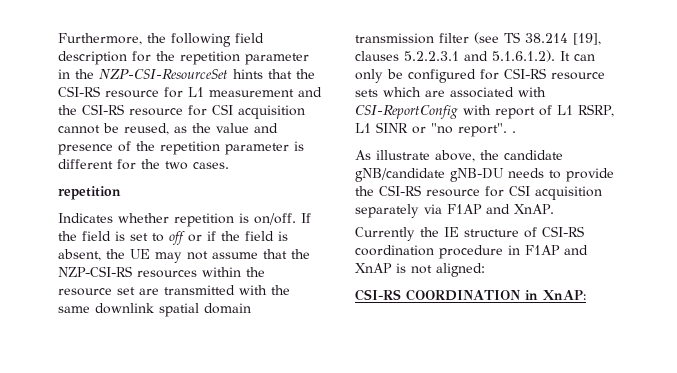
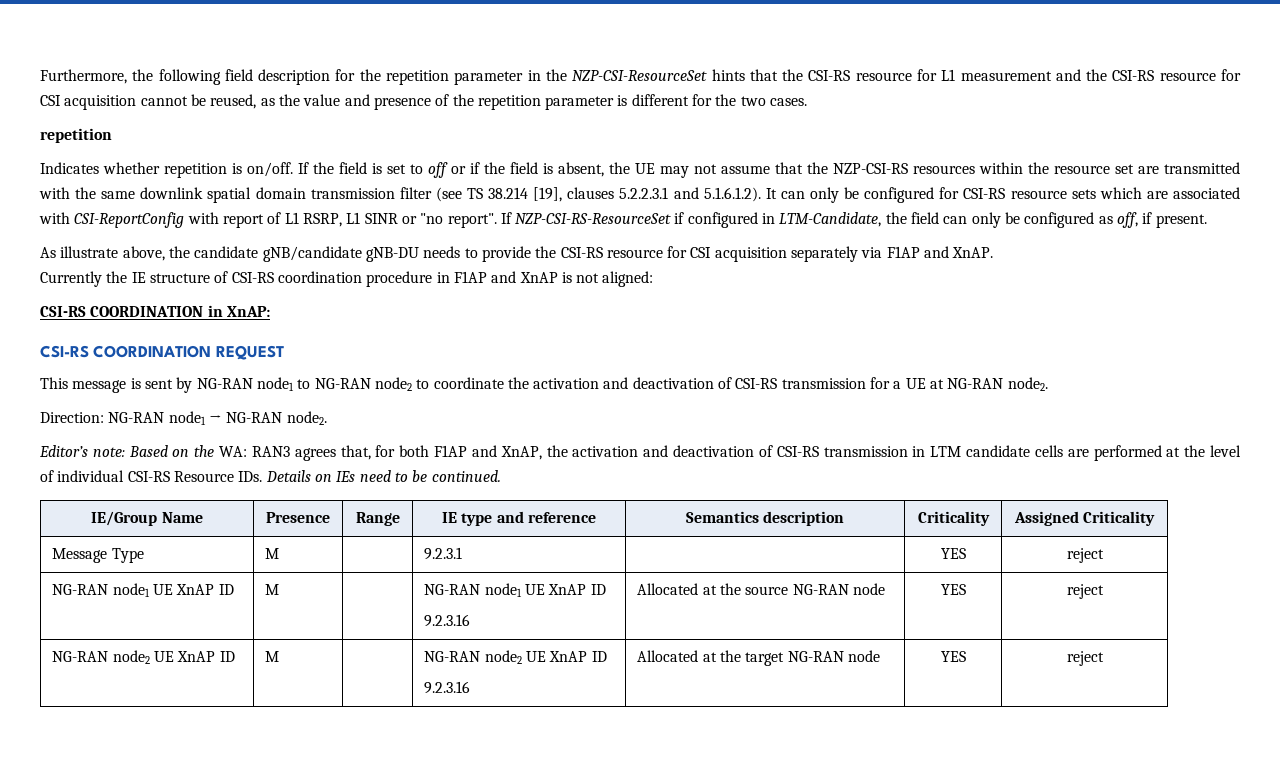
- If the field is set to off or if the field is absent, the UE may not assume that the NZP-CSI-RS resources within the resource set are transmitted with the same downlink spatial domain transmission filter (see TS 38.214 [19], clauses 5.2.2.3.1 and 5.1.6.1.2). It can only be configured for CSI-RS resource sets which are associated with CSI-ReportConfig with report of L1 RSRP, L1 SINR or "no report". .
+ If the field is set to off or if the field is absent, the UE may not assume that the NZP-CSI-RS resources within the resource set are transmitted with the same downlink spatial domain transmission filter (see TS 38.214 [19], clauses 5.2.2.3.1 and 5.1.6.1.2). It can only be configured for CSI-RS resource sets which are associated with CSI-ReportConfig with report of L1 RSRP, L1 SINR or "no report". If NZP-CSI-RS-ResourceSet if configured in LTM-Candidate, the field can only be configured as off, if present.
+ CSI-RS COORDINATION REQUEST
+ This message is sent by NG-RAN node1 to NG-RAN node2 to coordinate the activation and deactivation of CSI-RS transmission for a UE at NG-RAN node2.
+ Direction: NG-RAN node1 → NG-RAN node2.
+ Editor’s note: Based on the WA: RAN3 agrees that, for both F1AP and XnAP, the activation and deactivation of CSI-RS transmission in LTM candidate cells are performed at the level of individual CSI-RS Resource IDs. Details on IEs need to be continued.
+ IE/Group Name | Presence | Range | IE type and reference | Semantics description | Criticality | Assigned Criticality
+ Message Type | M | | 9.2.3.1 | | YES | reject
+ NG-RAN node1 UE XnAP ID | M | | NG-RAN node1 UE XnAP ID
+ 9.2.3.16 | Allocated at the source NG-RAN node | YES | reject
+ NG-RAN node2 UE XnAP ID | M | | NG-RAN node2 UE XnAP ID
+ 9.2.3.16 | Allocated at the target NG-RAN node | YES | reject

